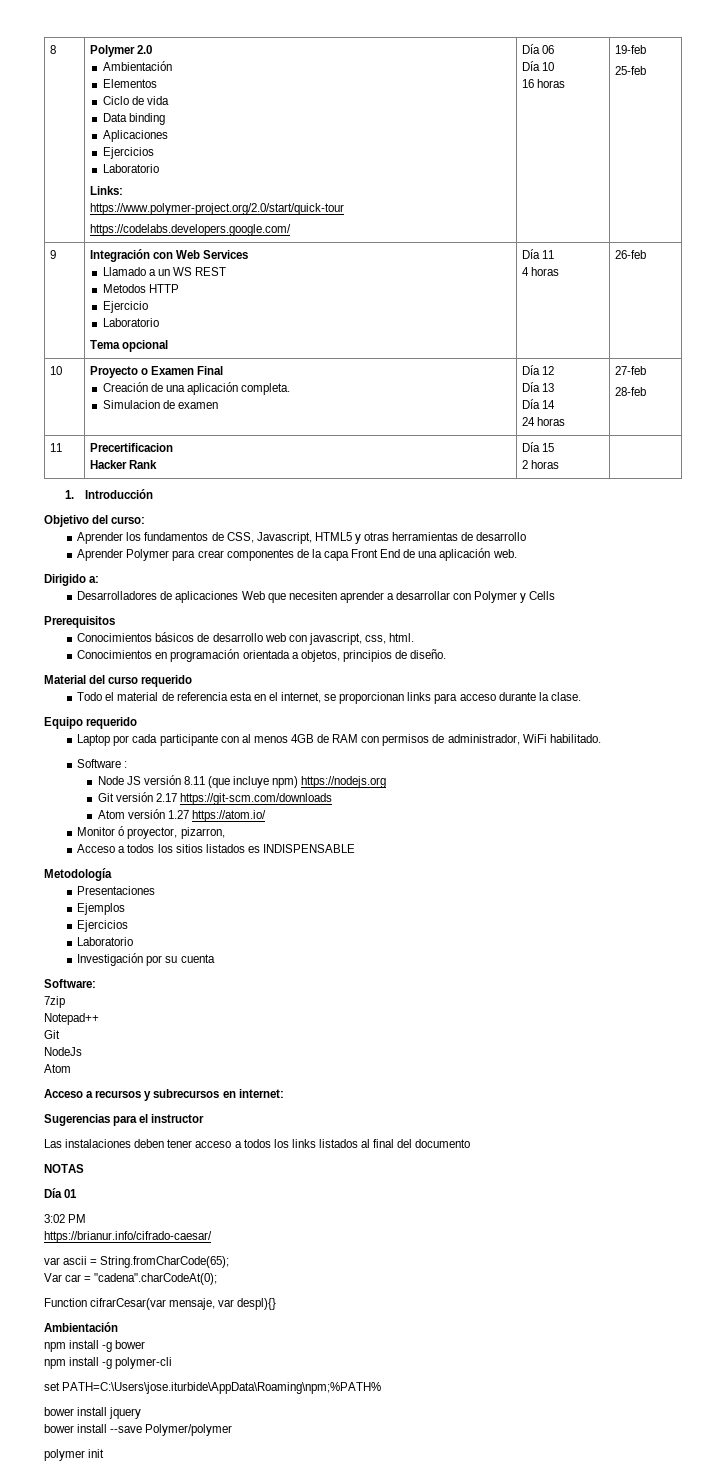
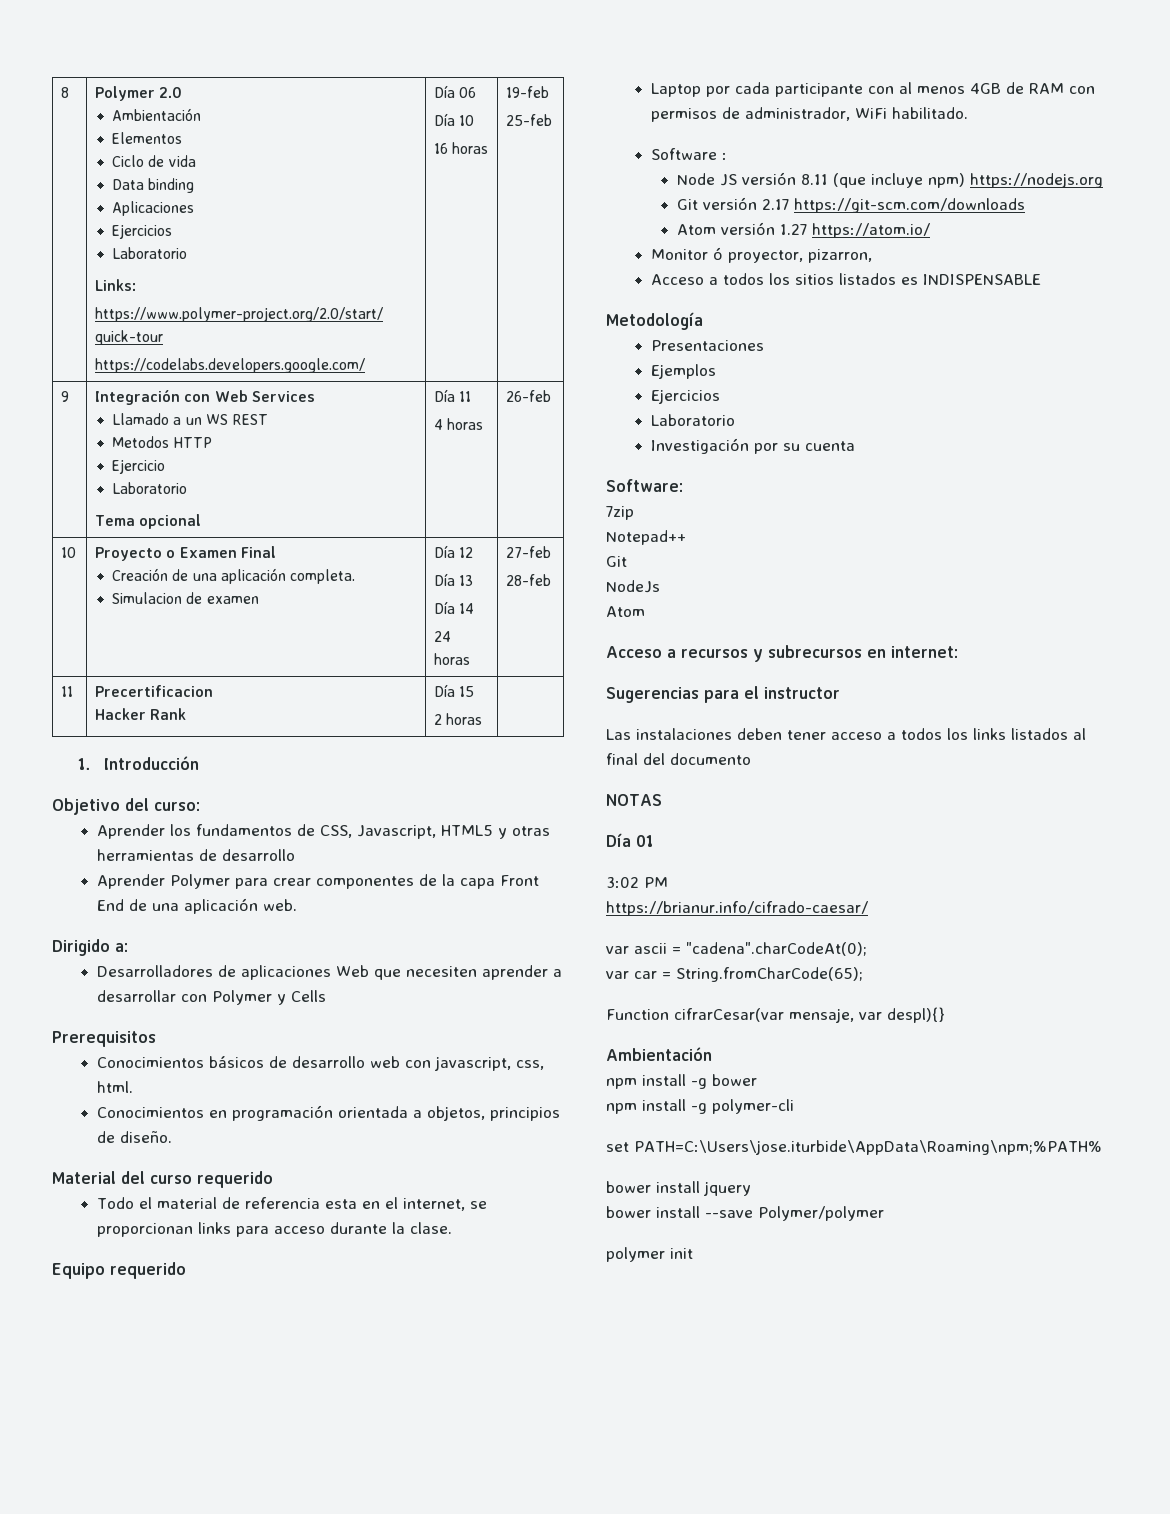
- var ascii = String.fromCharCode(65);
- Var car = "cadena".charCodeAt(0);
+ var ascii = "cadena".charCodeAt(0);
+ var car = String.fromCharCode(65);

